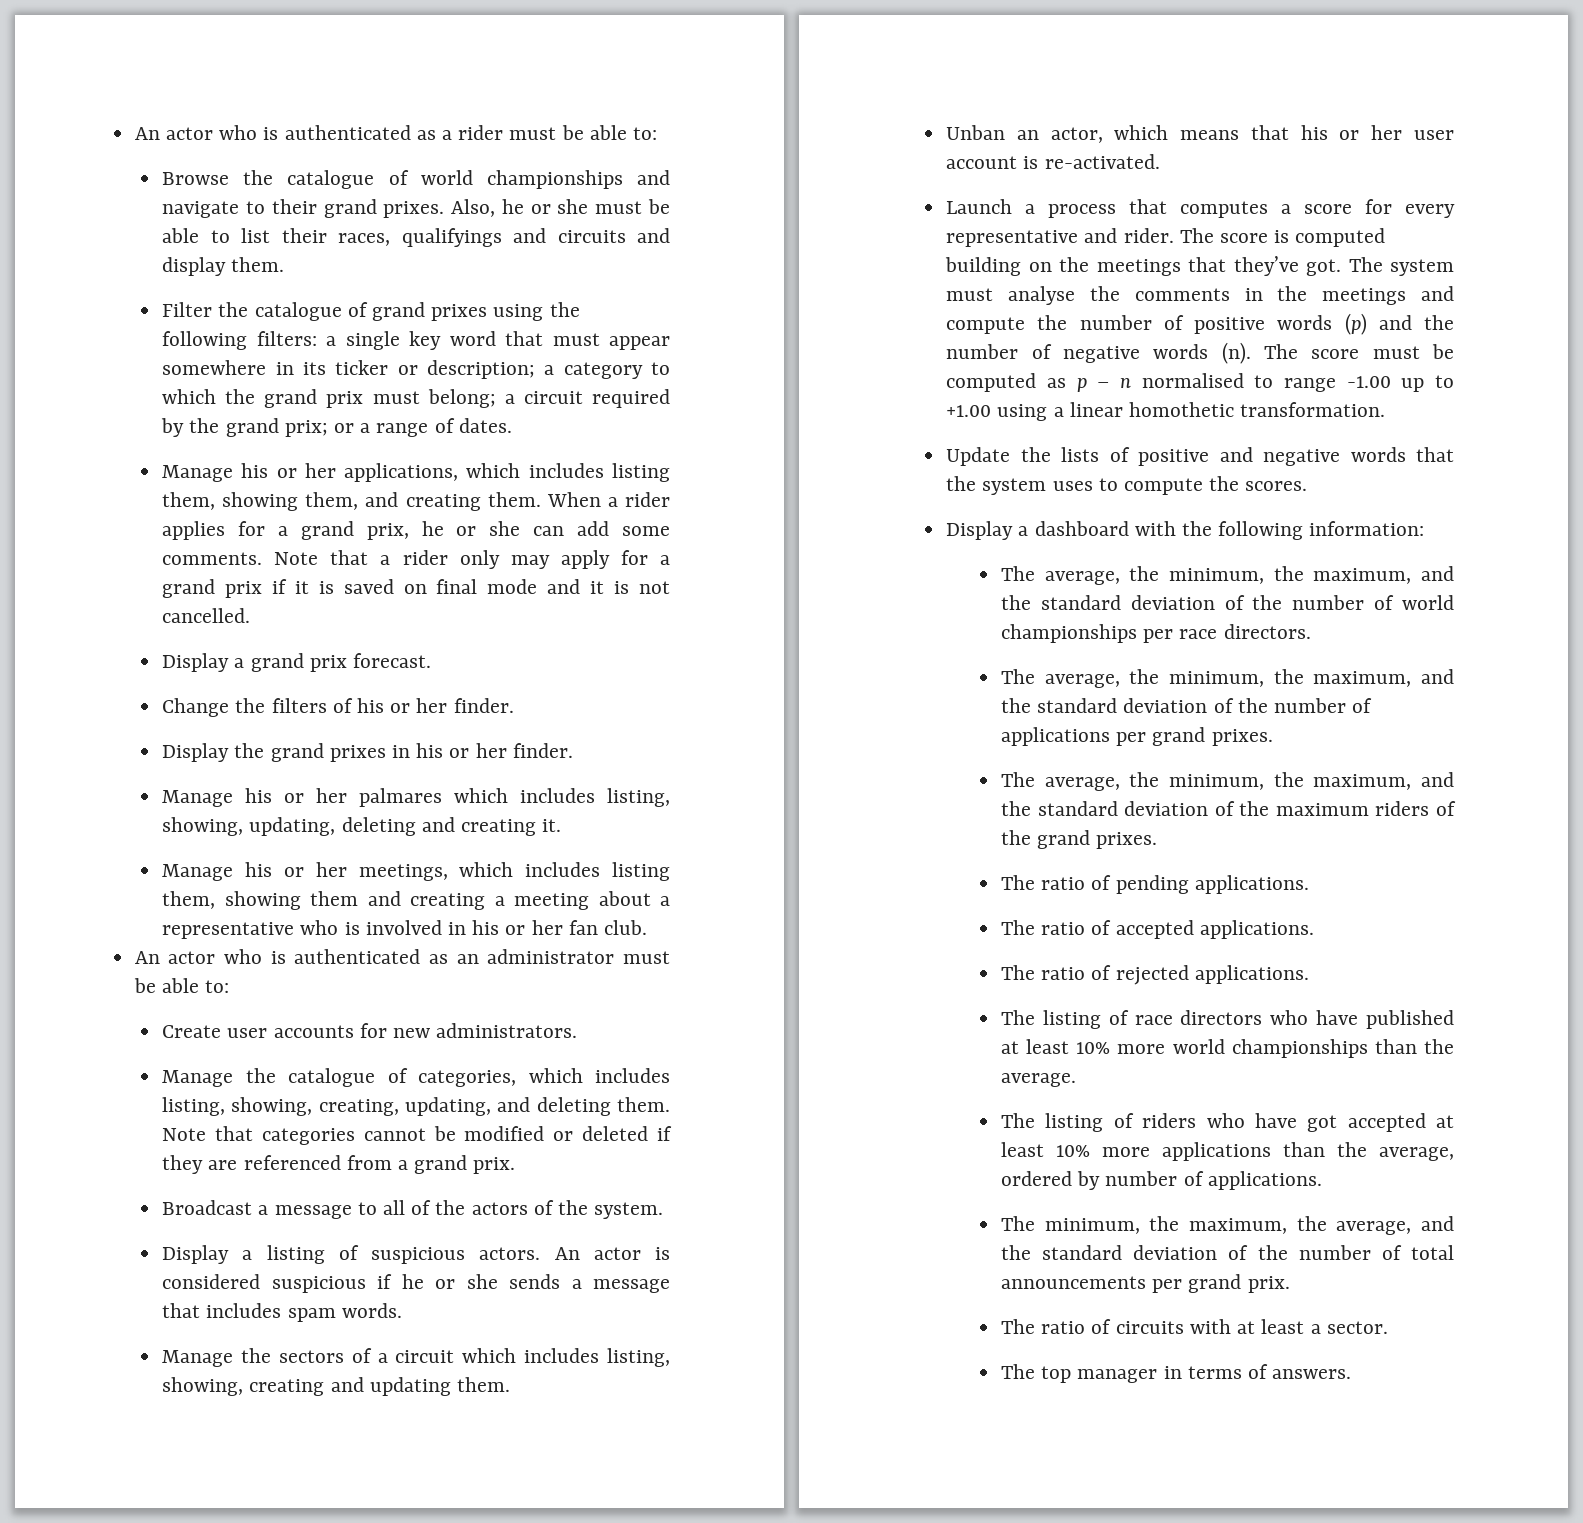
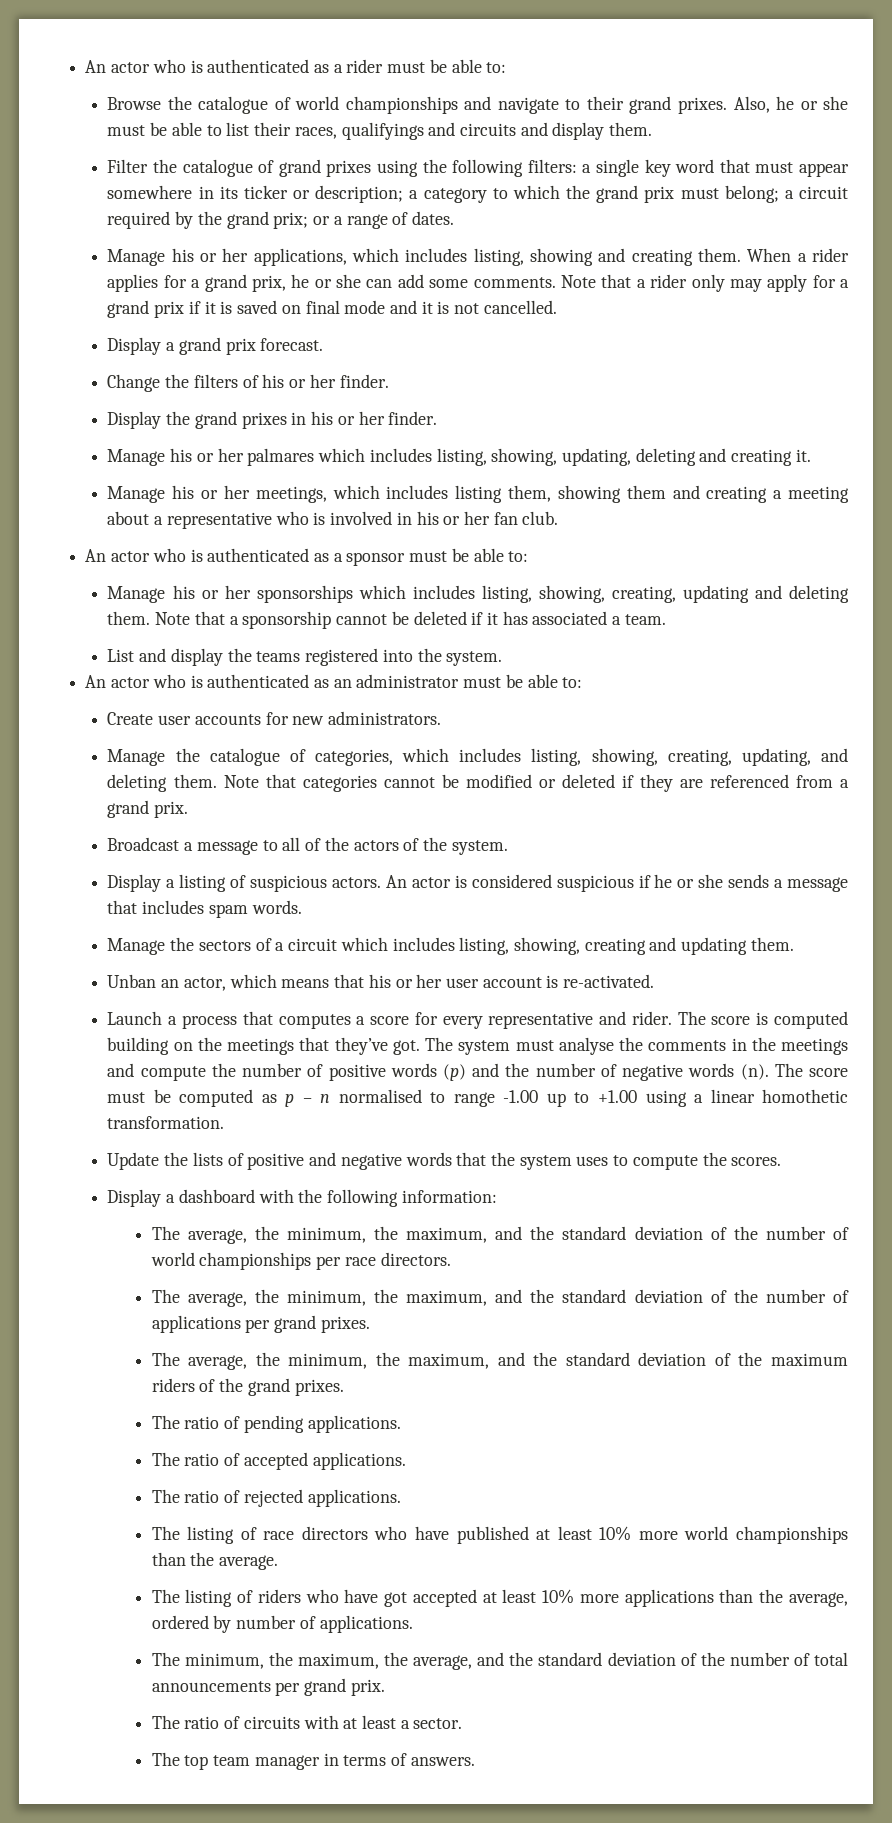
- Manage his or her applications, which includes listing them, showing them, and creating them.
+ Manage his or her applications, which includes listing, showing and creating them.
+ An actor who is authenticated as a sponsor must be able to:
+ Manage his or her sponsorships which includes listing, showing, creating, updating and deleting them. Note that a sponsorship cannot be deleted if it has associated a team.
+ List and display the teams registered into the system.
- The top manager in terms of answers.
+ The top team manager in terms of answers.

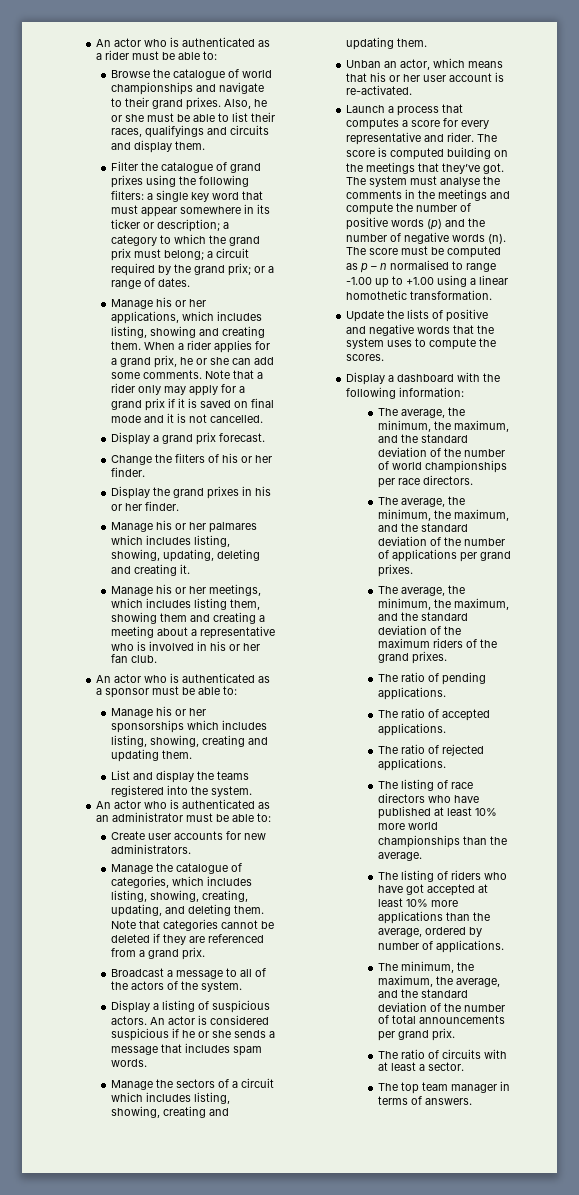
- Manage his or her sponsorships which includes listing, showing, creating, updating and deleting them. Note that a sponsorship cannot be deleted if it has associated a team.
+ Manage his or her sponsorships which includes listing, showing, creating and updating them.
- Note that categories cannot be modified or deleted if they are referenced from a grand prix.
+ Note that categories cannot be deleted if they are referenced from a grand prix.

